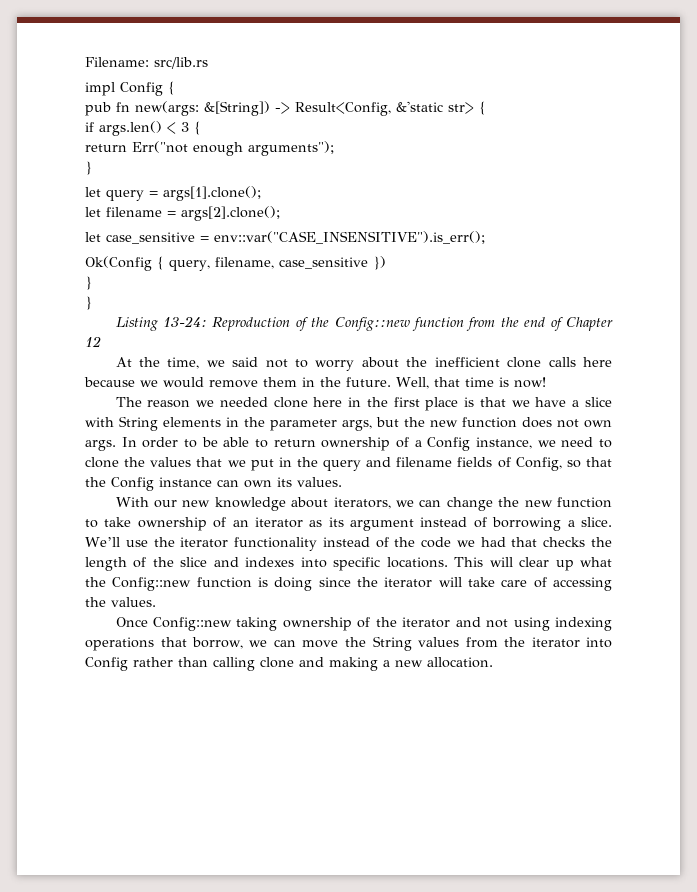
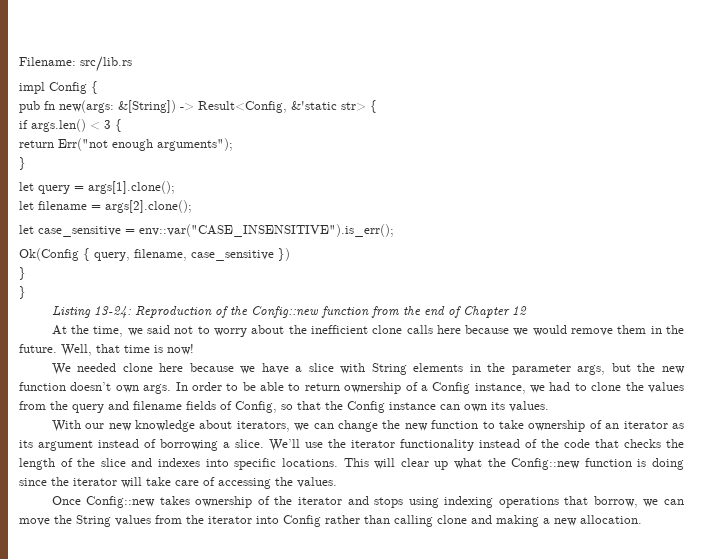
- The reason we needed clone here in the first place is that we have a slice with String elements in the parameter args, but the new function does not own args.
+ We needed clone here because we have a slice with String elements in the parameter args, but the new function doesn’t own args.
- In order to be able to return ownership of a Config instance, we need to clone the values that we put in the query and filename fields of Config, so that the Config instance can own its values.
+ In order to be able to return ownership of a Config instance, we had to clone the values from the query and filename fields of Config, so that the Config instance can own its values.
- We’ll use the iterator functionality instead of the code we had that checks the length of the slice and indexes into specific locations.
+ We’ll use the iterator functionality instead of the code that checks the length of the slice and indexes into specific locations.
- Once Config::new taking ownership of the iterator and not using indexing operations that borrow, we can move the String values from the iterator into Config rather than calling clone and making a new allocation.
+ Once Config::new takes ownership of the iterator and stops using indexing operations that borrow, we can move the String values from the iterator into Config rather than calling clone and making a new allocation.

